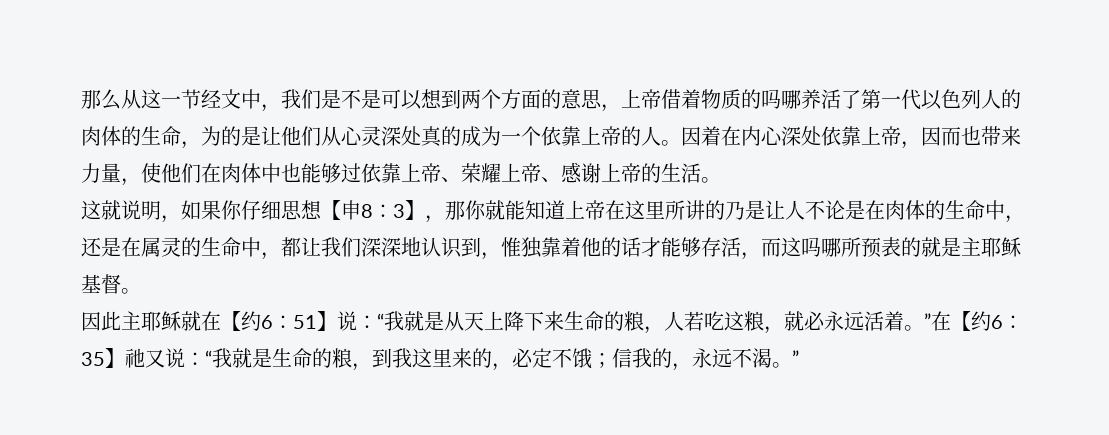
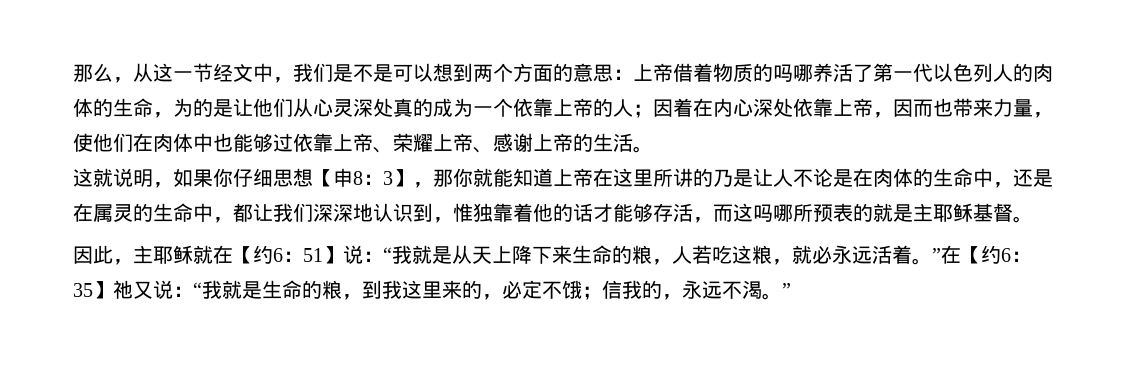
- 那么从这一节经文中，我们是不是可以想到两个方面的意思，上帝借着物质的吗哪养活了第一代以色列人的肉体的生命，为的是让他们从心灵深处真的成为一个依靠上帝的人。
+ 那么，从这一节经文中，我们是不是可以想到两个方面的意思：上帝借着物质的吗哪养活了第一代以色列人的肉体的生命，为的是让他们从心灵深处真的成为一个依靠上帝的人；
- 因此主耶稣就在【约6：51】说：“我就是从天上降下来生命的粮，人若吃这粮，就必永远活着。”在【约6：35】祂又说：“我就是生命的粮，到我这里来的，必定不饿；信我的，永远不渴。”
+ 因此，主耶稣就在【约6：51】说：“我就是从天上降下来生命的粮，人若吃这粮，就必永远活着。”在【约6：35】祂又说：“我就是生命的粮，到我这里来的，必定不饿；信我的，永远不渴。”

